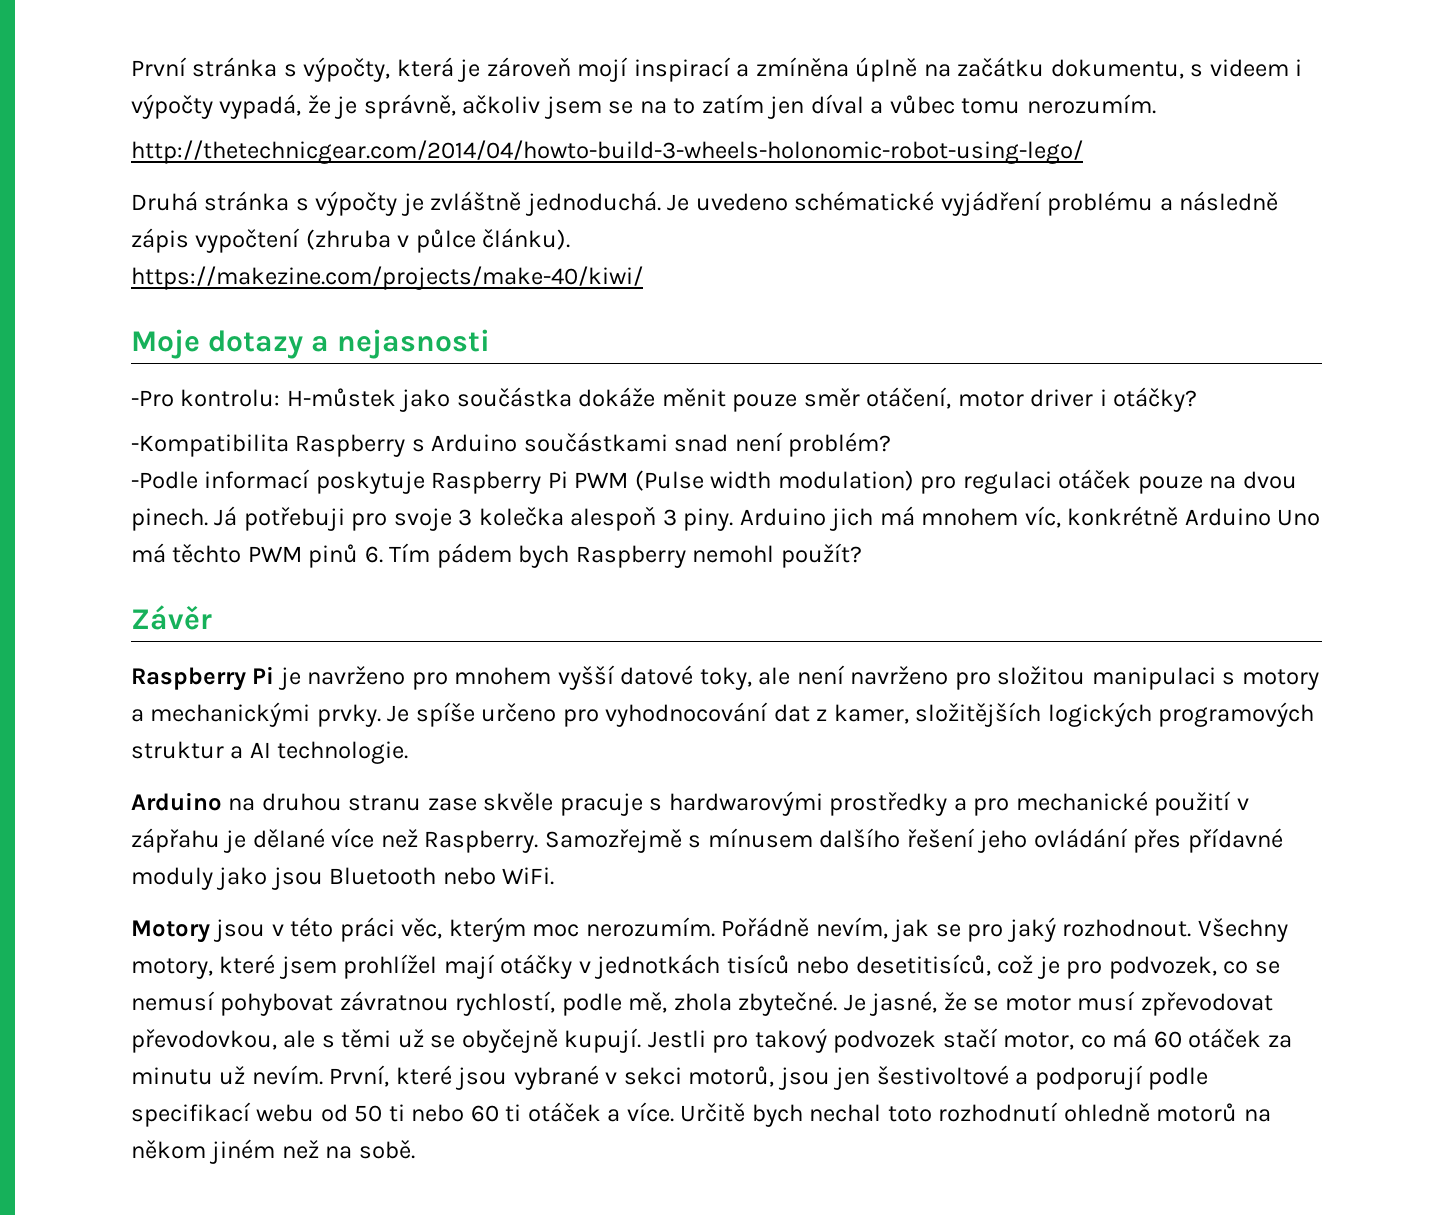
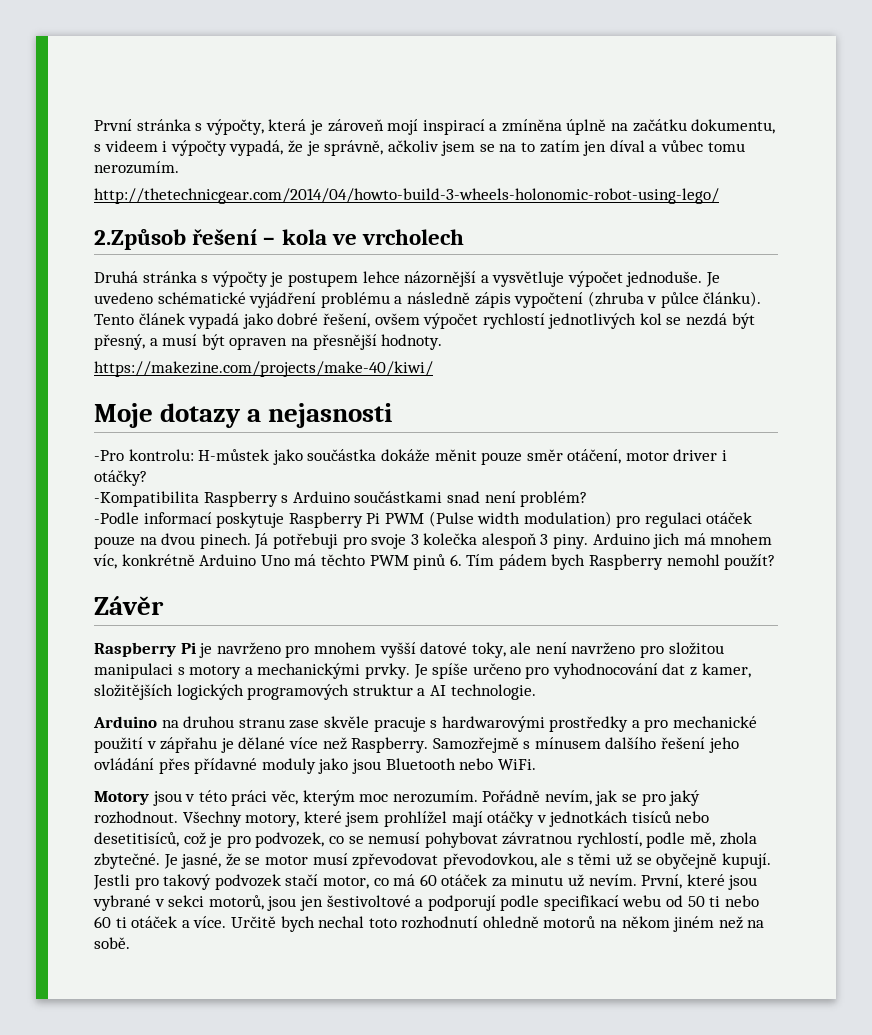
+ 2.Způsob řešení – kola ve vrcholech
- Druhá stránka s výpočty je zvláštně jednoduchá.
+ Druhá stránka s výpočty je postupem lehce názornější a vysvětluje výpočet jednoduše.
+ Tento článek vypadá jako dobré řešení, ovšem výpočet rychlostí jednotlivých kol se nezdá být přesný, a musí být opraven na přesnější hodnoty.

